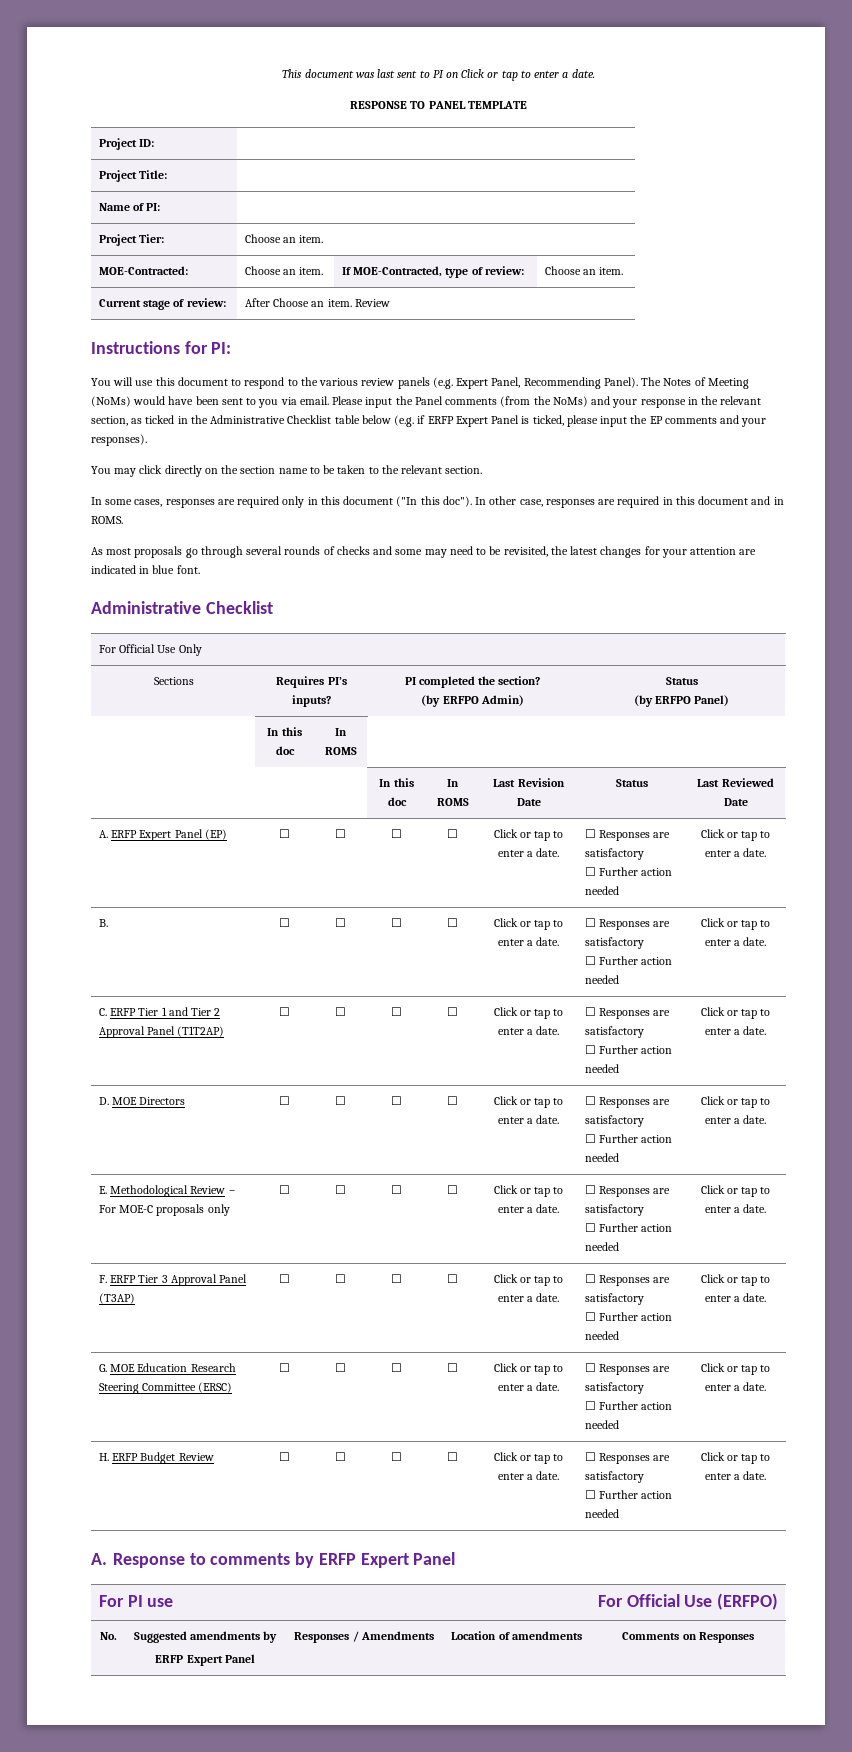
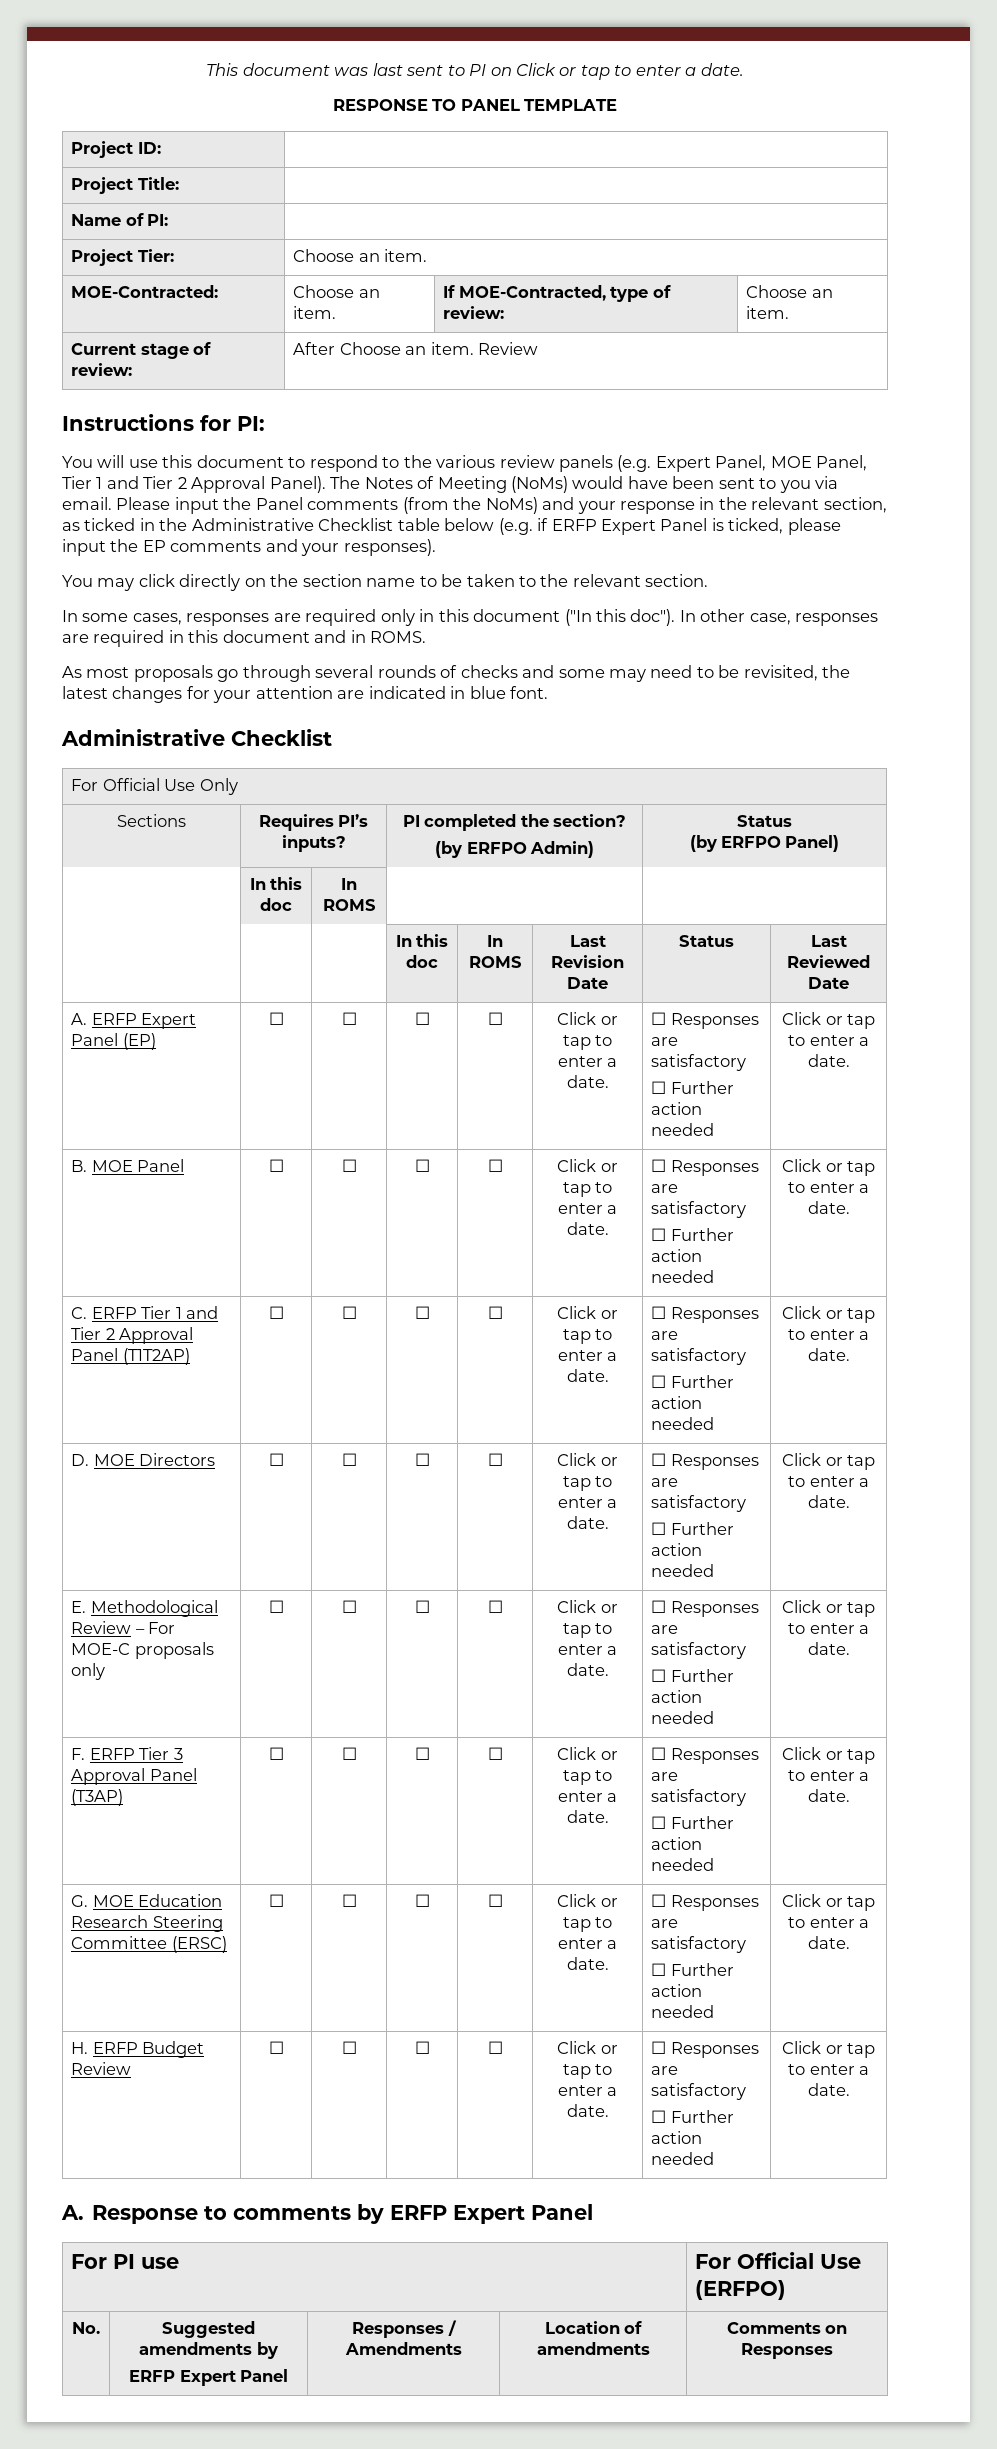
- You will use this document to respond to the various review panels (e.g. Expert Panel, Recommending Panel).
+ You will use this document to respond to the various review panels (e.g. Expert Panel, MOE Panel, Tier 1 and Tier 2 Approval Panel).
- B. | ☐ | ☐ | ☐ | ☐ | Click or tap to enter a date. | ☐ Responses are satisfactory
+ B. MOE Panel | ☐ | ☐ | ☐ | ☐ | Click or tap to enter a date. | ☐ Responses are satisfactory

